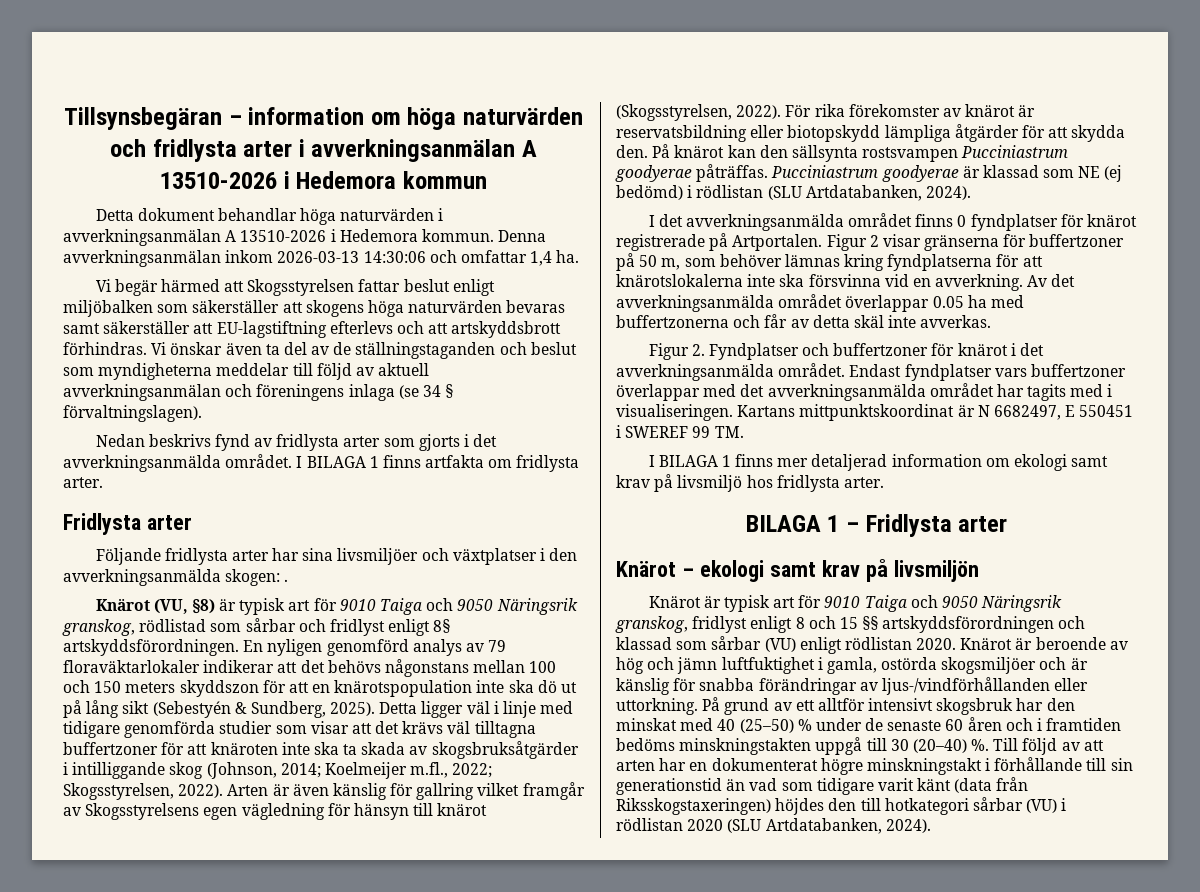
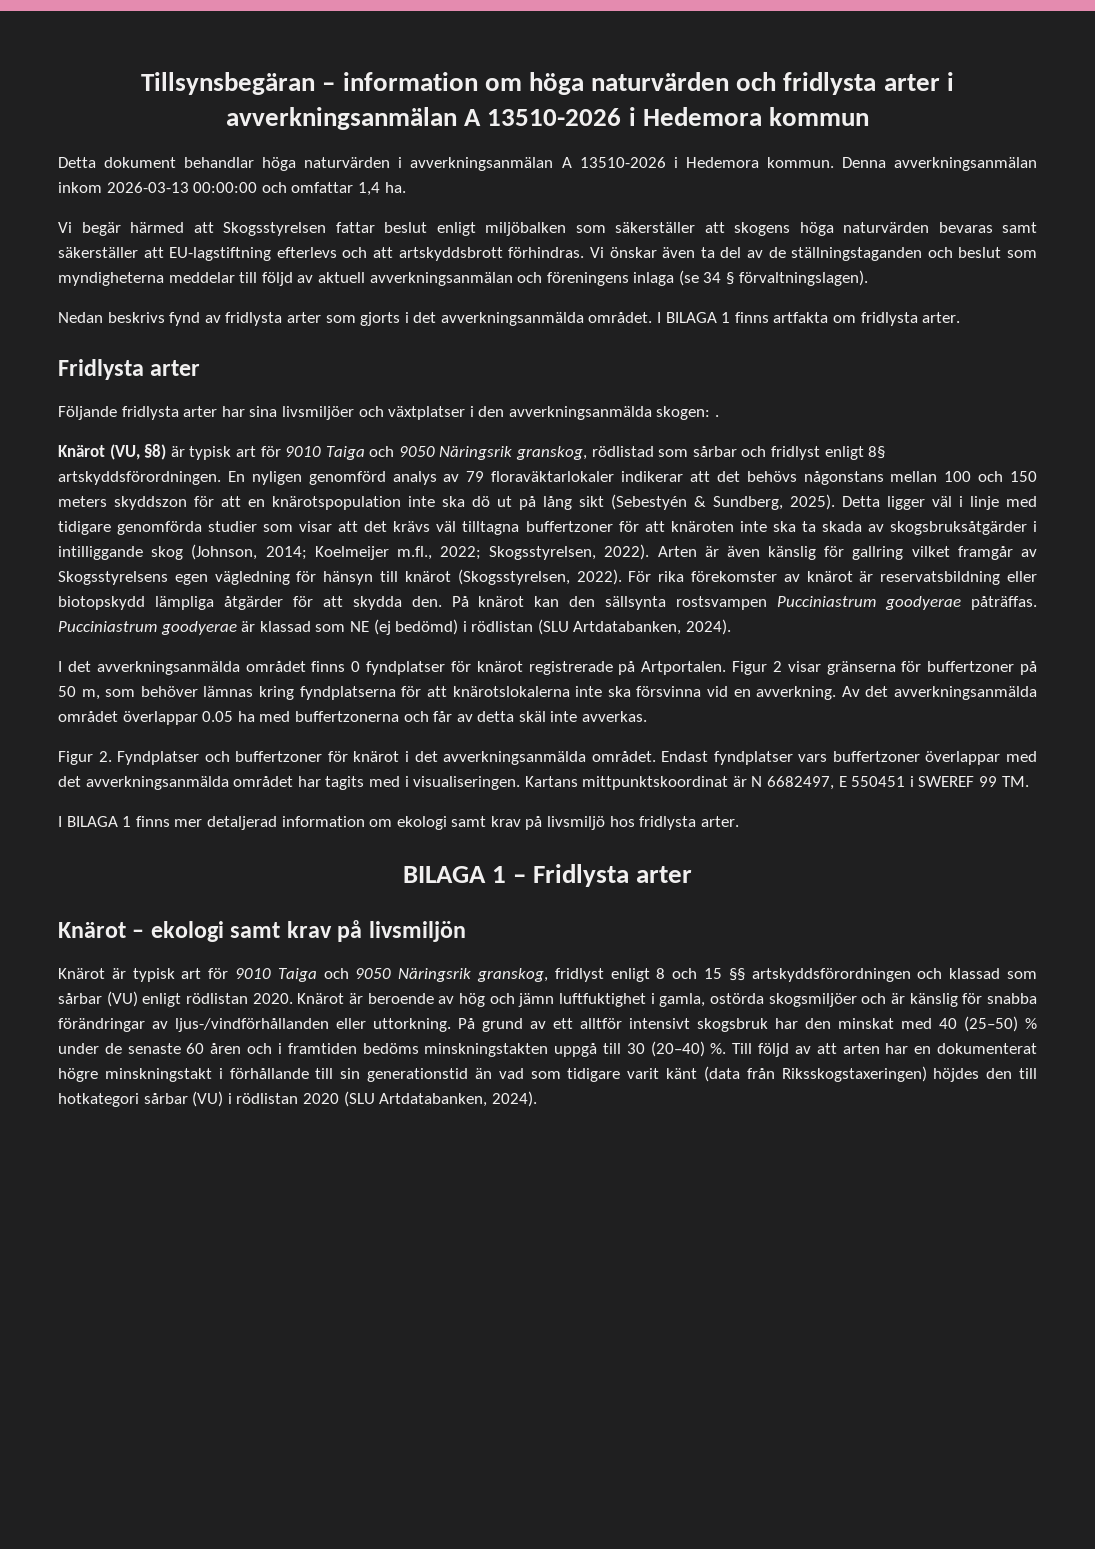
- Denna avverkningsanmälan inkom 2026-03-13 14:30:06 och omfattar 1,4 ha.
+ Denna avverkningsanmälan inkom 2026-03-13 00:00:00 och omfattar 1,4 ha.

